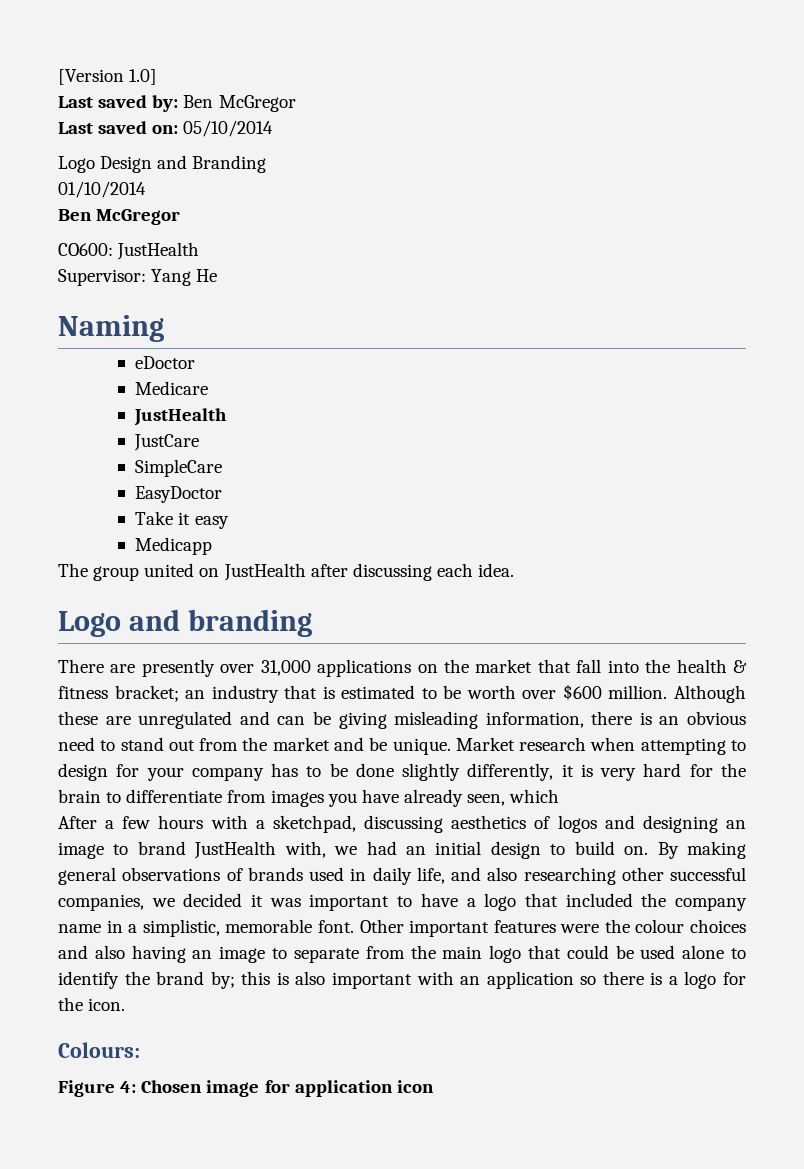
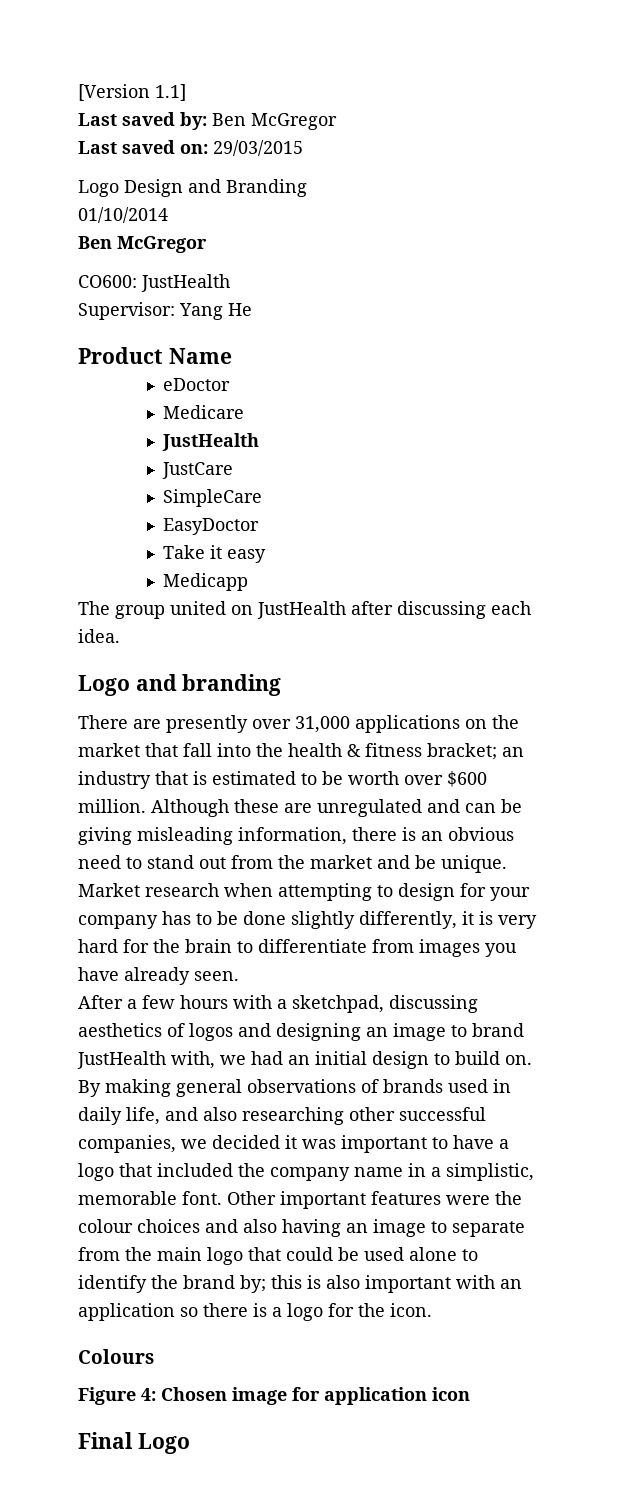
- [Version 1.0]
+ [Version 1.1]
- Last saved on: 05/10/2014
+ Last saved on: 29/03/2015
- Naming
+ Product Name
- Market research when attempting to design for your company has to be done slightly differently, it is very hard for the brain to differentiate from images you have already seen, which
+ Market research when attempting to design for your company has to be done slightly differently, it is very hard for the brain to differentiate from images you have already seen.
- Colours:
+ Colours
+ Final Logo

